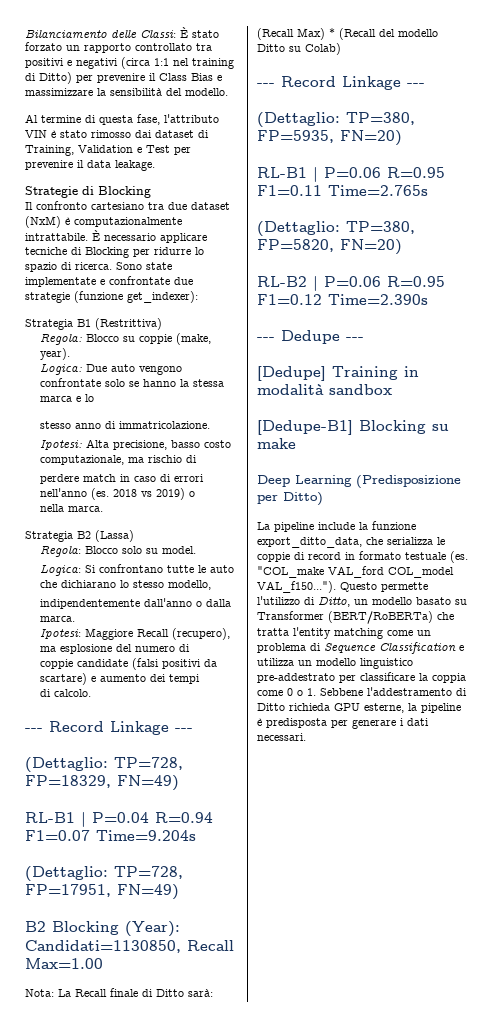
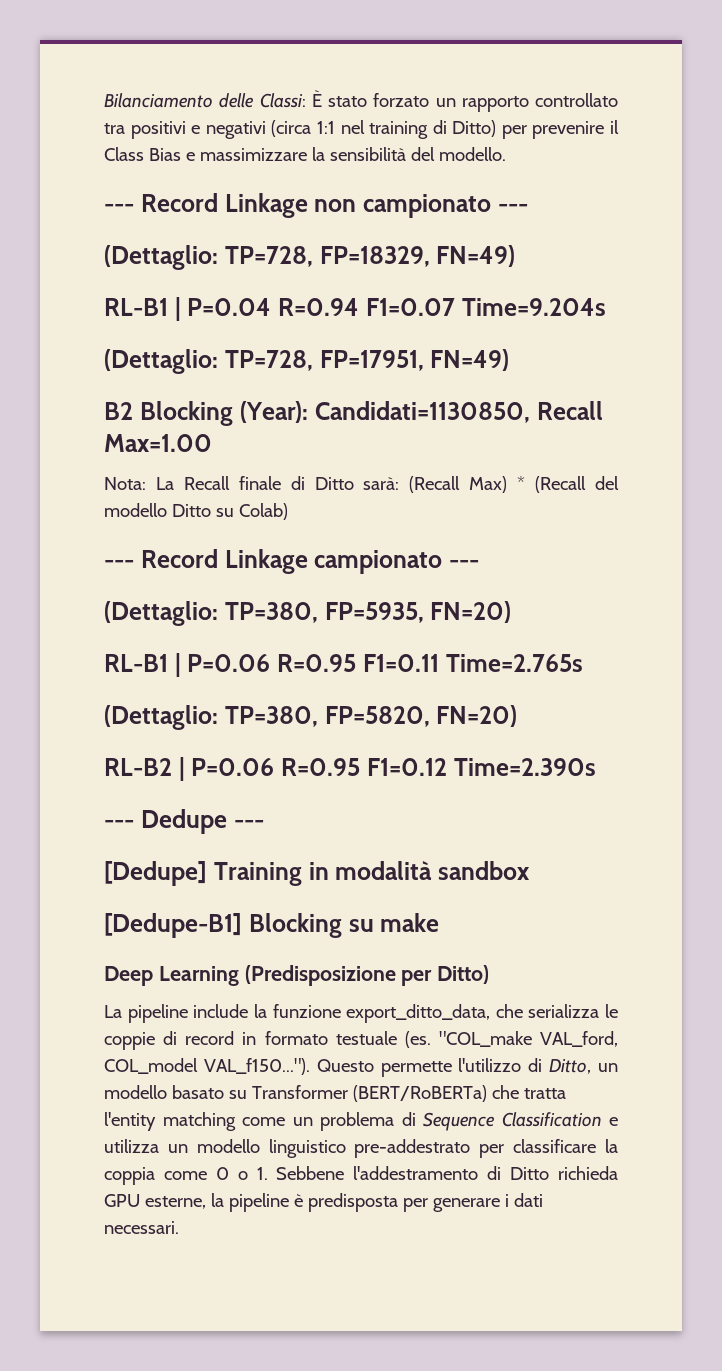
- Al termine di questa fase, l'attributo VIN è stato rimosso dai dataset di Training, Validation e Test per prevenire il data leakage.
- Strategie di Blocking
- Il confronto cartesiano tra due dataset (NxM) è computazionalmente intrattabile. È necessario applicare tecniche di Blocking per ridurre lo spazio di ricerca. Sono state implementate e confrontate due strategie (funzione get_indexer):
- Strategia B1 (Restrittiva)
- Regola: Blocco su coppie (make, year).
- Logica: Due auto vengono confrontate solo se hanno la stessa marca e lo
- stesso anno di immatricolazione.
- Ipotesi: Alta precisione, basso costo computazionale, ma rischio di
- perdere match in caso di errori nell'anno (es. 2018 vs 2019) o
- nella marca.
- Strategia B2 (Lassa)
- Regola: Blocco solo su model.
- Logica: Si confrontano tutte le auto che dichiarano lo stesso modello,
- indipendentemente dall'anno o dalla marca.
- Ipotesi: Maggiore Recall (recupero), ma esplosione del numero di
- coppie candidate (falsi positivi da scartare) e aumento dei tempi
- di calcolo.
- --- Record Linkage ---
+ --- Record Linkage non campionato ---
  Nota: La Recall finale di Ditto sarà: (Recall Max) * (Recall del modello Ditto su Colab)
- --- Record Linkage ---
+ --- Record Linkage campionato ---
- "COL_make VAL_ford COL_model VAL_f150..."). Questo permette l'utilizzo di Ditto, un modello basato su Transformer (BERT/RoBERTa) che tratta l'entity matching come un problema di Sequence Classification e utilizza un modello linguistico pre-addestrato per classificare la coppia come 0 o 1. Sebbene l'addestramento di Ditto richieda GPU esterne, la pipeline è predisposta per generare i dati necessari.
+ "COL_make VAL_ford, COL_model VAL_f150..."). Questo permette l'utilizzo di Ditto, un modello basato su Transformer (BERT/RoBERTa) che tratta l'entity matching come un problema di Sequence Classification e utilizza un modello linguistico pre-addestrato per classificare la coppia come 0 o 1. Sebbene l'addestramento di Ditto richieda GPU esterne, la pipeline è predisposta per generare i dati necessari.

